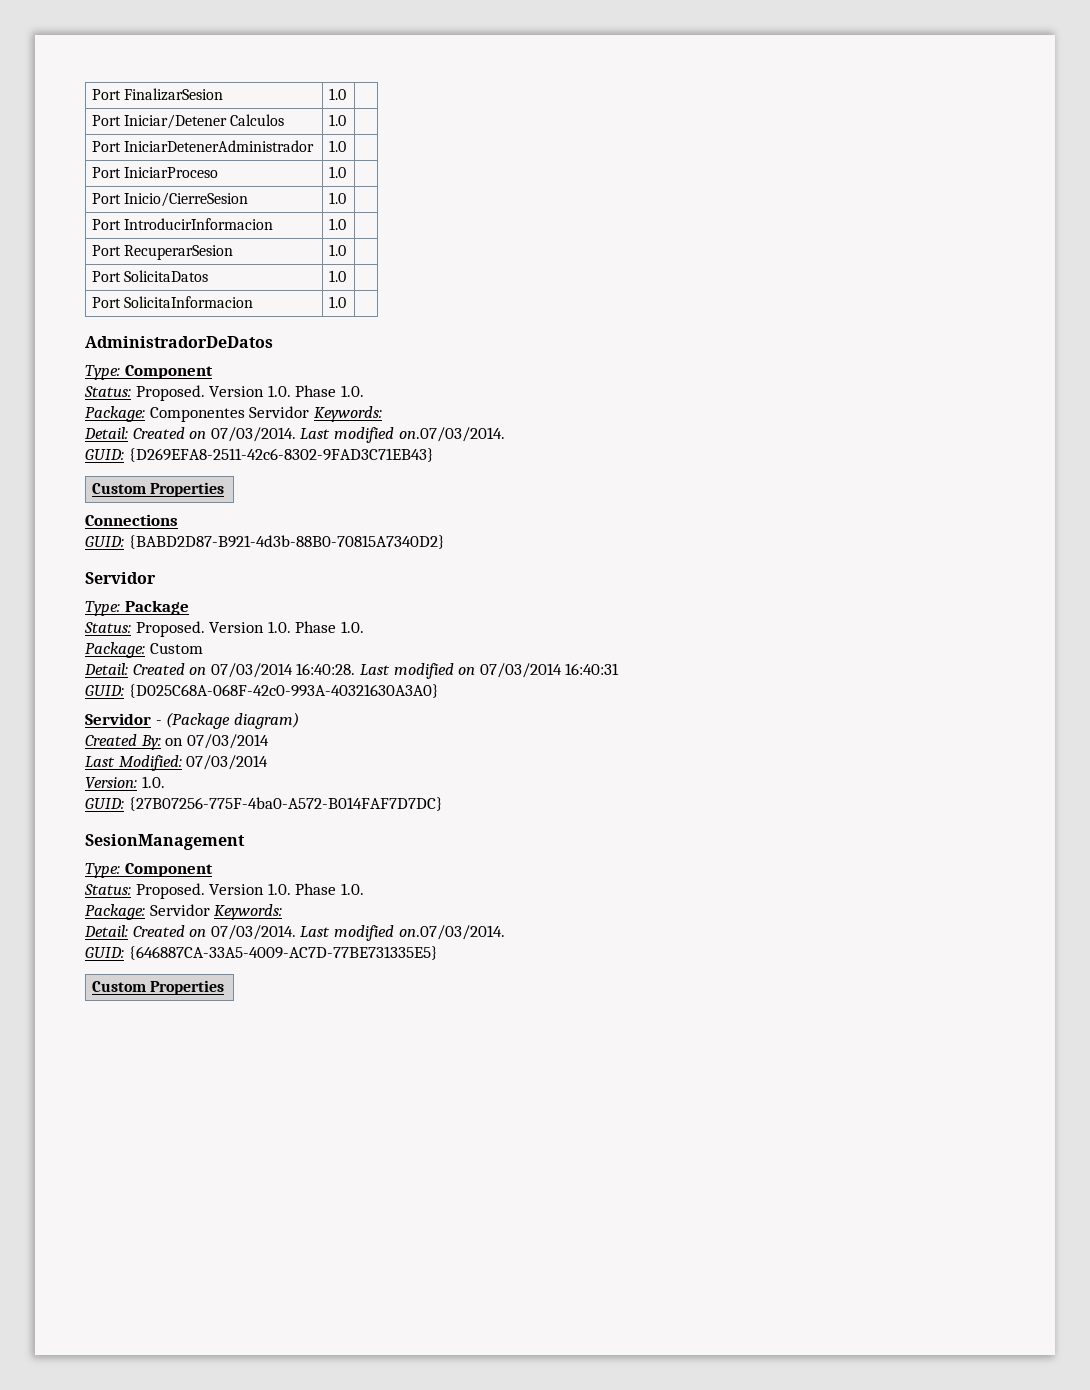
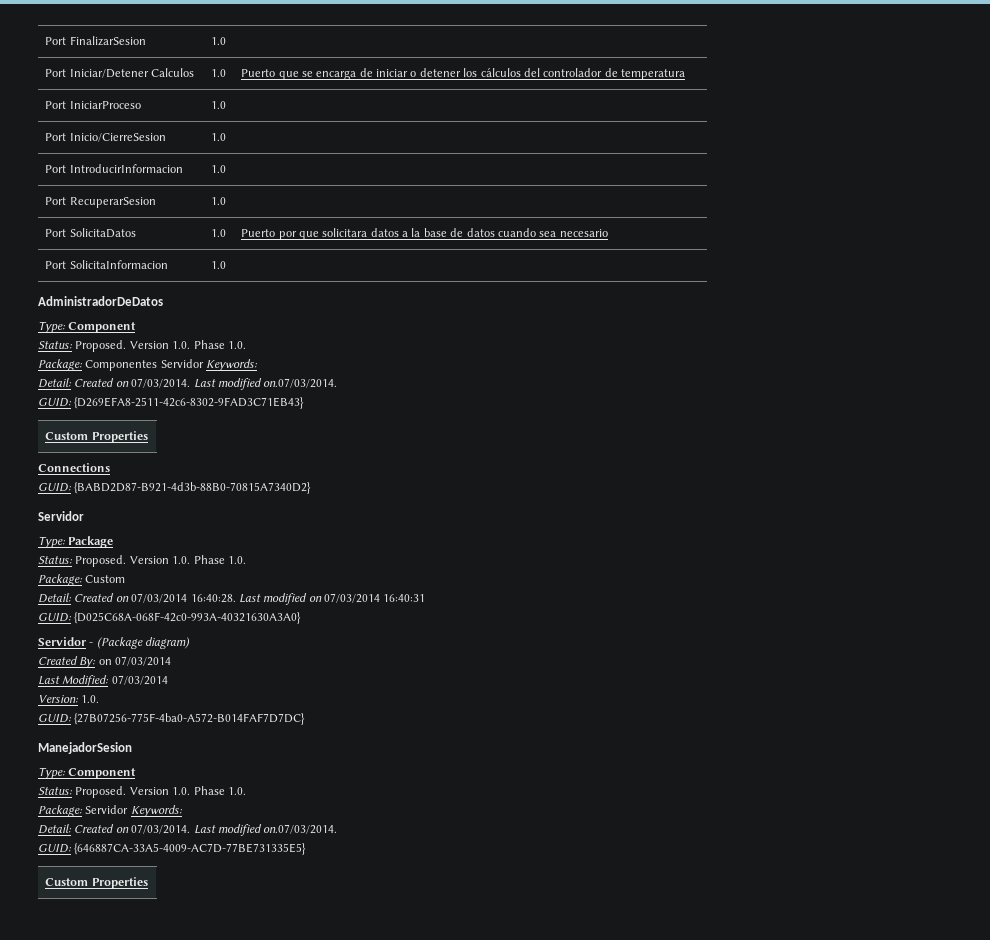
- Port Iniciar/Detener Calculos | 1.0 |
- Port IniciarDetenerAdministrador | 1.0 |
+ Port Iniciar/Detener Calculos | 1.0 | Puerto que se encarga de iniciar o detener los cálculos del controlador de temperatura
- Port SolicitaDatos | 1.0 |
+ Port SolicitaDatos | 1.0 | Puerto por que solicitara datos a la base de datos cuando sea necesario
- SesionManagement
+ ManejadorSesion

